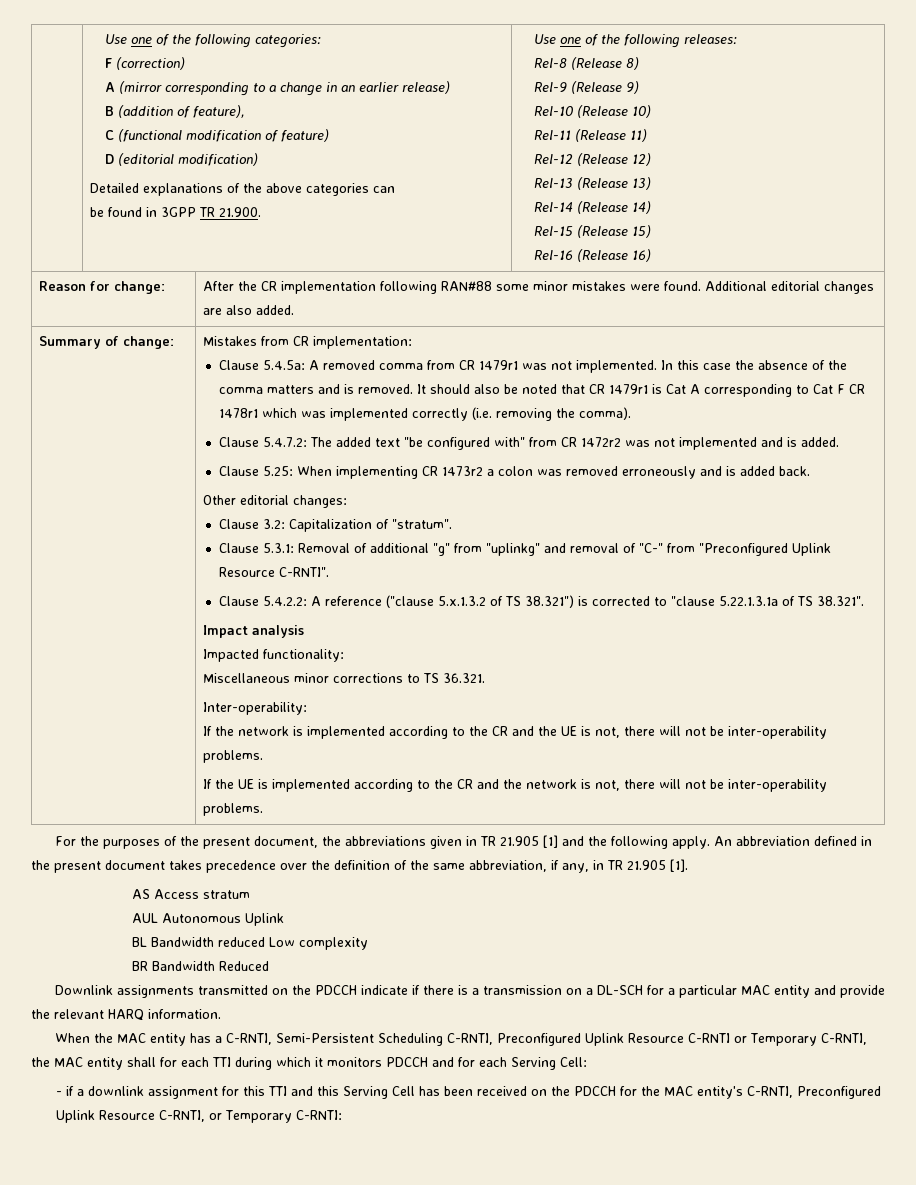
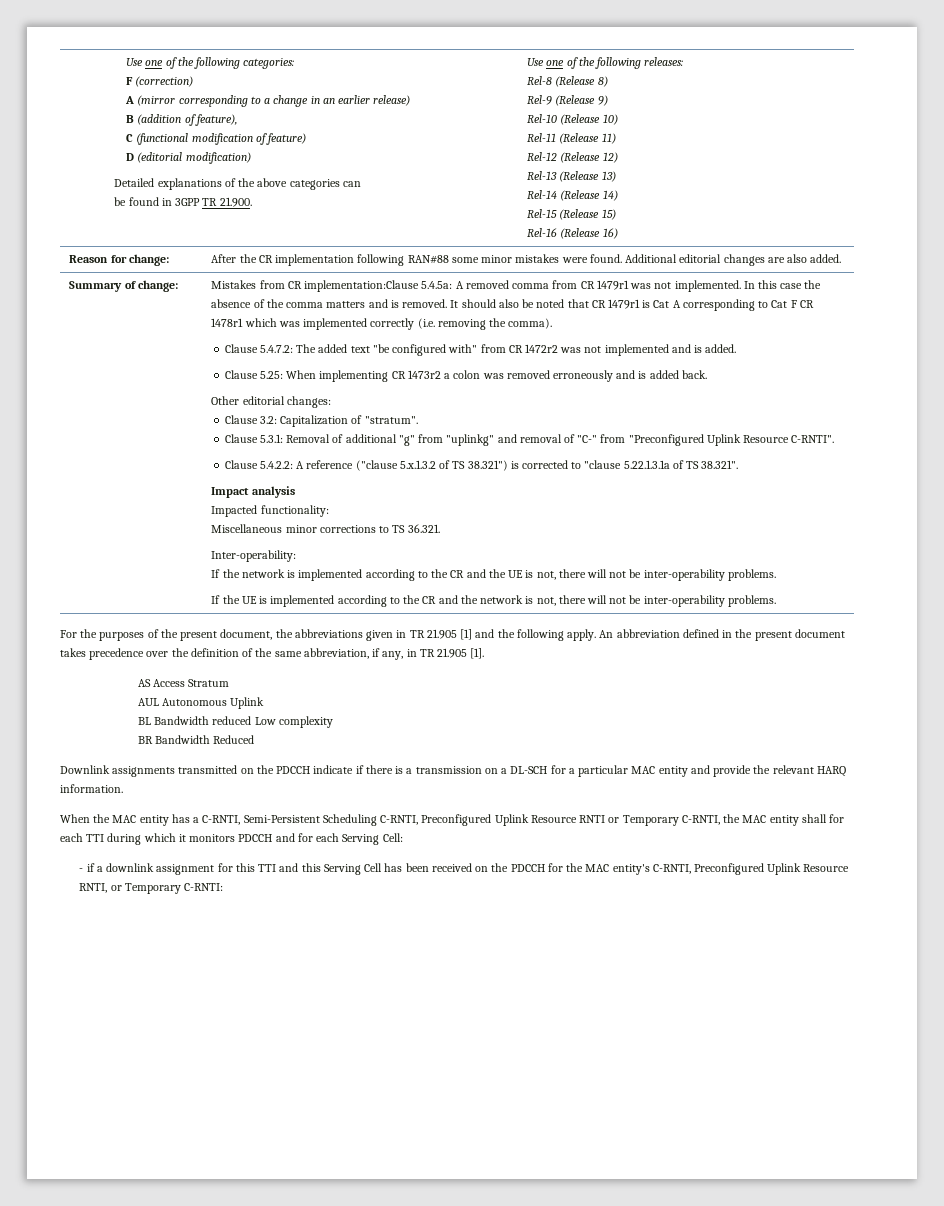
- Mistakes from CR implementation:
- Clause 5.4.5a: A removed comma from CR 1479r1 was not implemented.
+ Mistakes from CR implementation:Clause 5.4.5a: A removed comma from CR 1479r1 was not implemented.
- AS Access stratum
+ AS Access Stratum
- When the MAC entity has a C-RNTI, Semi-Persistent Scheduling C-RNTI, Preconfigured Uplink Resource C-RNTI or Temporary C-RNTI, the MAC entity shall for each TTI during which it monitors PDCCH and for each Serving Cell:
+ When the MAC entity has a C-RNTI, Semi-Persistent Scheduling C-RNTI, Preconfigured Uplink Resource RNTI or Temporary C-RNTI, the MAC entity shall for each TTI during which it monitors PDCCH and for each Serving Cell:
- - if a downlink assignment for this TTI and this Serving Cell has been received on the PDCCH for the MAC entity's C-RNTI, Preconfigured Uplink Resource C-RNTI, or Temporary C-RNTI:
+ - if a downlink assignment for this TTI and this Serving Cell has been received on the PDCCH for the MAC entity's C-RNTI, Preconfigured Uplink Resource RNTI, or Temporary C-RNTI:

